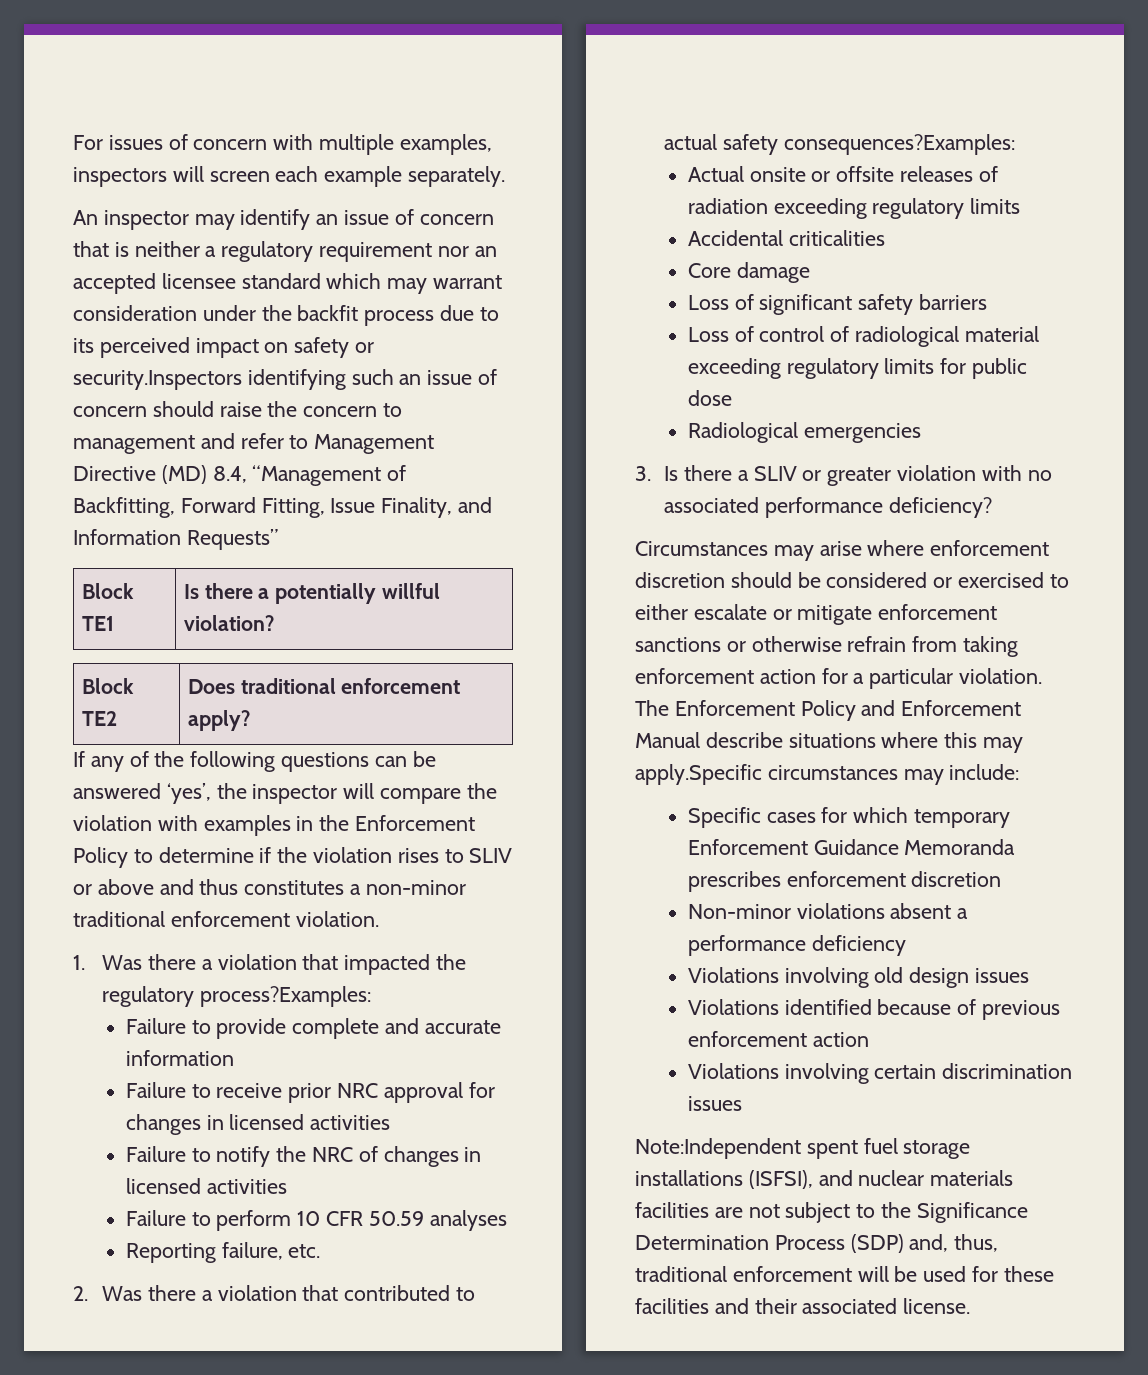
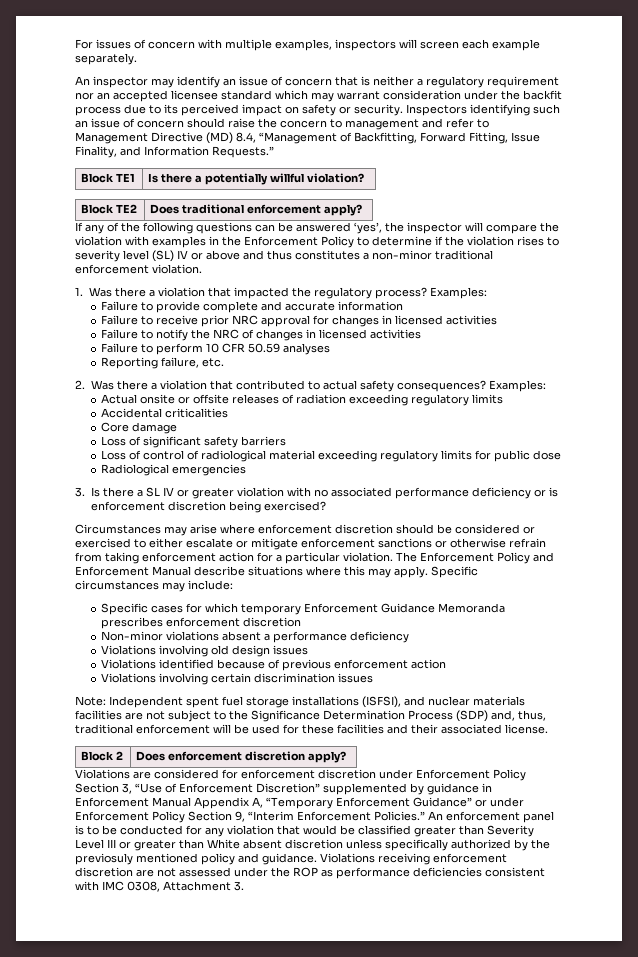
- An inspector may identify an issue of concern that is neither a regulatory requirement nor an accepted licensee standard which may warrant consideration under the backfit process due to its perceived impact on safety or security.Inspectors identifying such an issue of concern should raise the concern to management and refer to Management Directive (MD) 8.4, “Management of Backfitting, Forward Fitting, Issue Finality, and Information Requests”
+ An inspector may identify an issue of concern that is neither a regulatory requirement nor an accepted licensee standard which may warrant consideration under the backfit process due to its perceived impact on safety or security. Inspectors identifying such an issue of concern should raise the concern to management and refer to Management Directive (MD) 8.4, “Management of Backfitting, Forward Fitting, Issue Finality, and Information Requests.”
- If any of the following questions can be answered ‘yes’, the inspector will compare the violation with examples in the Enforcement Policy to determine if the violation rises to SLIV or above and thus constitutes a non-minor traditional enforcement violation.
+ If any of the following questions can be answered ‘yes’, the inspector will compare the violation with examples in the Enforcement Policy to determine if the violation rises to severity level (SL) IV or above and thus constitutes a non-minor traditional enforcement violation.
- 1. Was there a violation that impacted the regulatory process?Examples:
+ 1. Was there a violation that impacted the regulatory process? Examples:
- 2. Was there a violation that contributed to actual safety consequences?Examples:
+ 2. Was there a violation that contributed to actual safety consequences? Examples:
- 3. Is there a SLIV or greater violation with no associated performance deficiency?
+ 3. Is there a SL IV or greater violation with no associated performance deficiency or is enforcement discretion being exercised?
- The Enforcement Policy and Enforcement Manual describe situations where this may apply.Specific circumstances may include:
+ The Enforcement Policy and Enforcement Manual describe situations where this may apply. Specific circumstances may include:
- Note:Independent spent fuel storage installations (ISFSI), and nuclear materials facilities are not subject to the Significance Determination Process (SDP) and, thus, traditional enforcement will be used for these facilities and their associated license.
+ Note: Independent spent fuel storage installations (ISFSI), and nuclear materials facilities are not subject to the Significance Determination Process (SDP) and, thus, traditional enforcement will be used for these facilities and their associated license.
+ Block 2 | Does enforcement discretion apply?
+ Violations are considered for enforcement discretion under Enforcement Policy Section 3, “Use of Enforcement Discretion” supplemented by guidance in Enforcement Manual Appendix A, “Temporary Enforcement Guidance” or under Enforcement Policy Section 9, “Interim Enforcement Policies.” An enforcement panel is to be conducted for any violation that would be classified greater than Severity Level III or greater than White absent discretion unless specifically authorized by the previosuly mentioned policy and guidance. Violations receiving enforcement discretion are not assessed under the ROP as performance deficiencies consistent with IMC 0308, Attachment 3.

